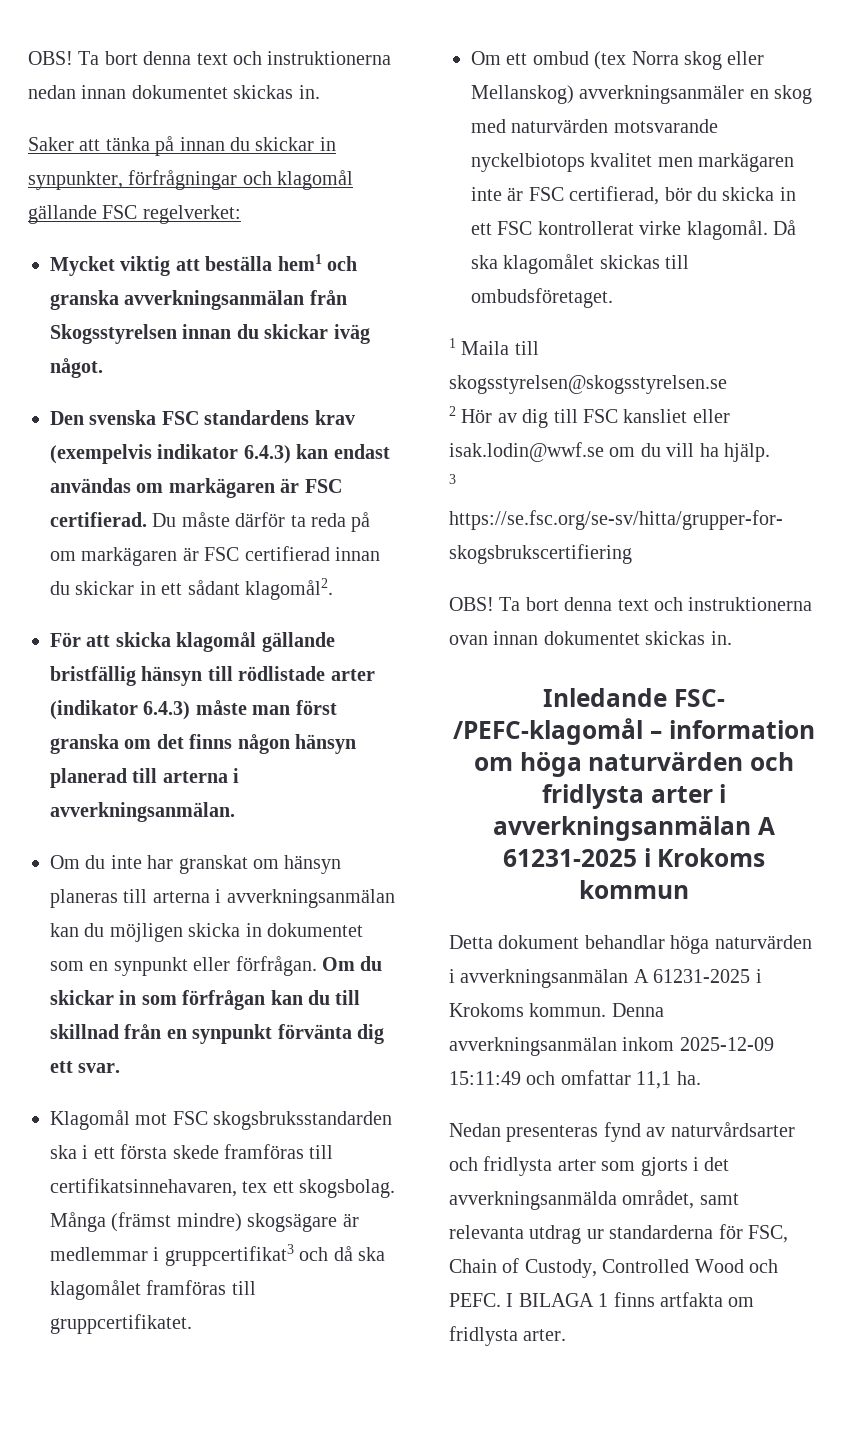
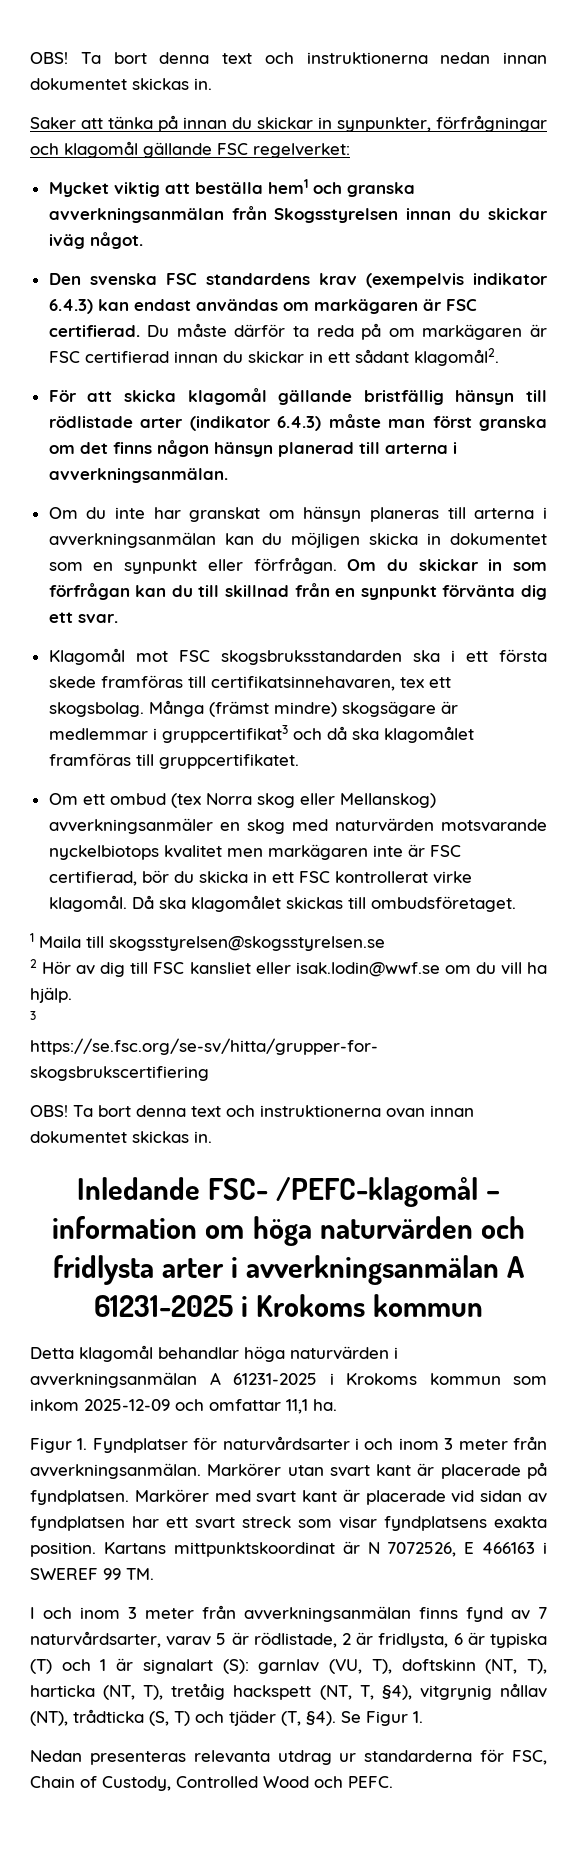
- Detta dokument behandlar höga naturvärden i avverkningsanmälan A 61231-2025 i Krokoms kommun. Denna avverkningsanmälan inkom 2025-12-09 15:11:49 och omfattar 11,1 ha.
+ Detta klagomål behandlar höga naturvärden i avverkningsanmälan A 61231-2025 i Krokoms kommun som inkom 2025-12-09 och omfattar 11,1 ha.
- Nedan presenteras fynd av naturvårdsarter och fridlysta arter som gjorts i det avverkningsanmälda området, samt relevanta utdrag ur standarderna för FSC, Chain of Custody, Controlled Wood och PEFC. I BILAGA 1 finns artfakta om fridlysta arter.
+ Figur 1. Fyndplatser för naturvårdsarter i och inom 3 meter från avverkningsanmälan. Markörer utan svart kant är placerade på fyndplatsen. Markörer med svart kant är placerade vid sidan av fyndplatsen har ett svart streck som visar fyndplatsens exakta position. Kartans mittpunktskoordinat är N 7072526, E 466163 i SWEREF 99 TM.
+ I och inom 3 meter från avverkningsanmälan finns fynd av 7 naturvårdsarter, varav 5 är rödlistade, 2 är fridlysta, 6 är typiska (T) och 1 är signalart (S): garnlav (VU, T), doftskinn (NT, T), harticka (NT, T), tretåig hackspett (NT, T, §4), vitgrynig nållav (NT), trådticka (S, T) och tjäder (T, §4). Se Figur 1.
+ Nedan presenteras relevanta utdrag ur standarderna för FSC, Chain of Custody, Controlled Wood och PEFC.

